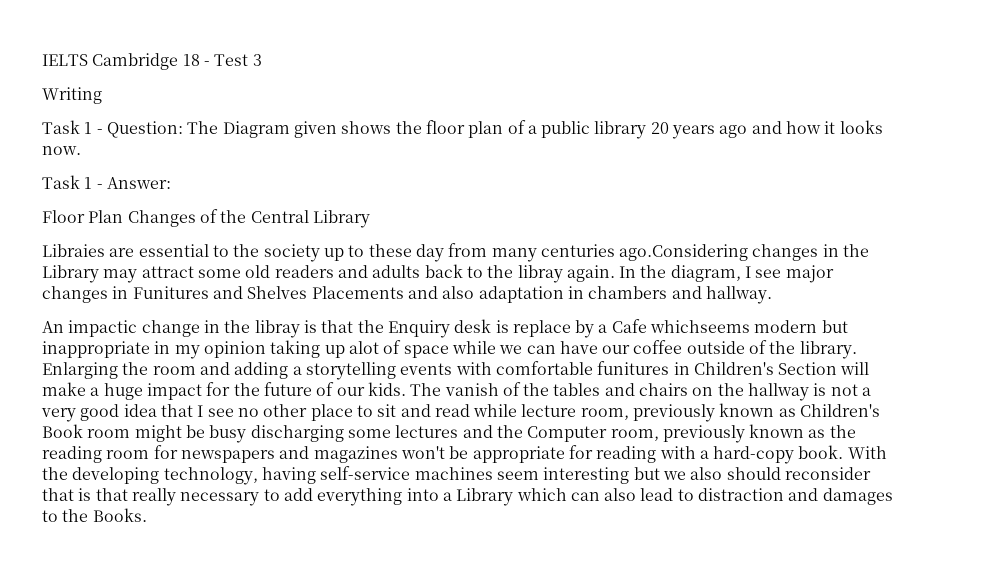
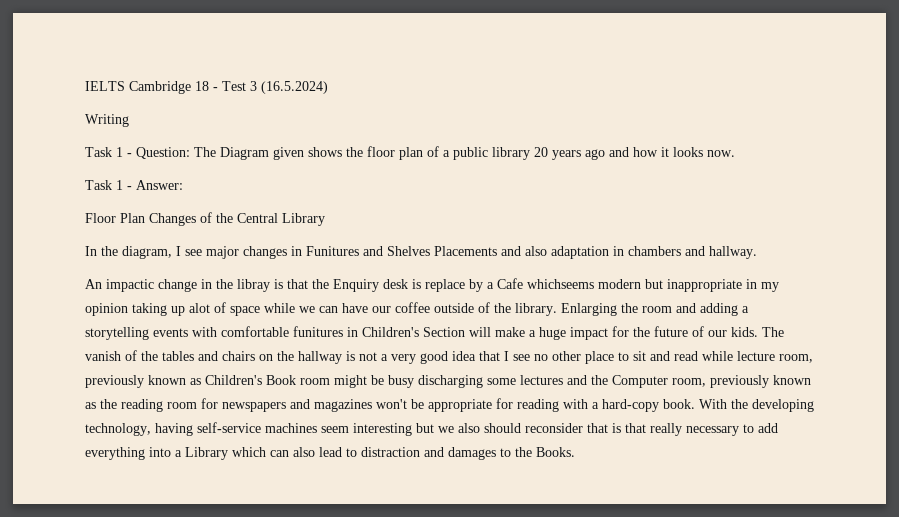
- IELTS Cambridge 18 - Test 3
+ IELTS Cambridge 18 - Test 3 (16.5.2024)
- Libraies are essential to the society up to these day from many centuries ago.Considering changes in the Library may attract some old readers and adults back to the libray again.

